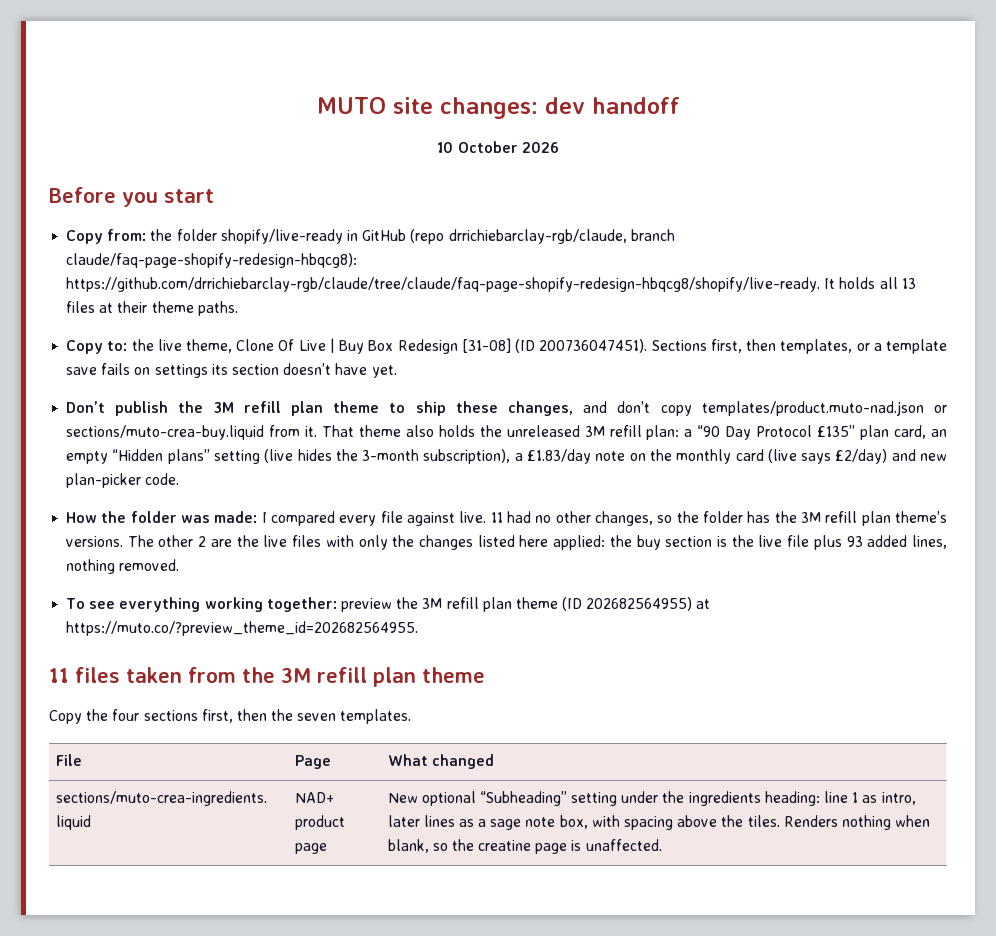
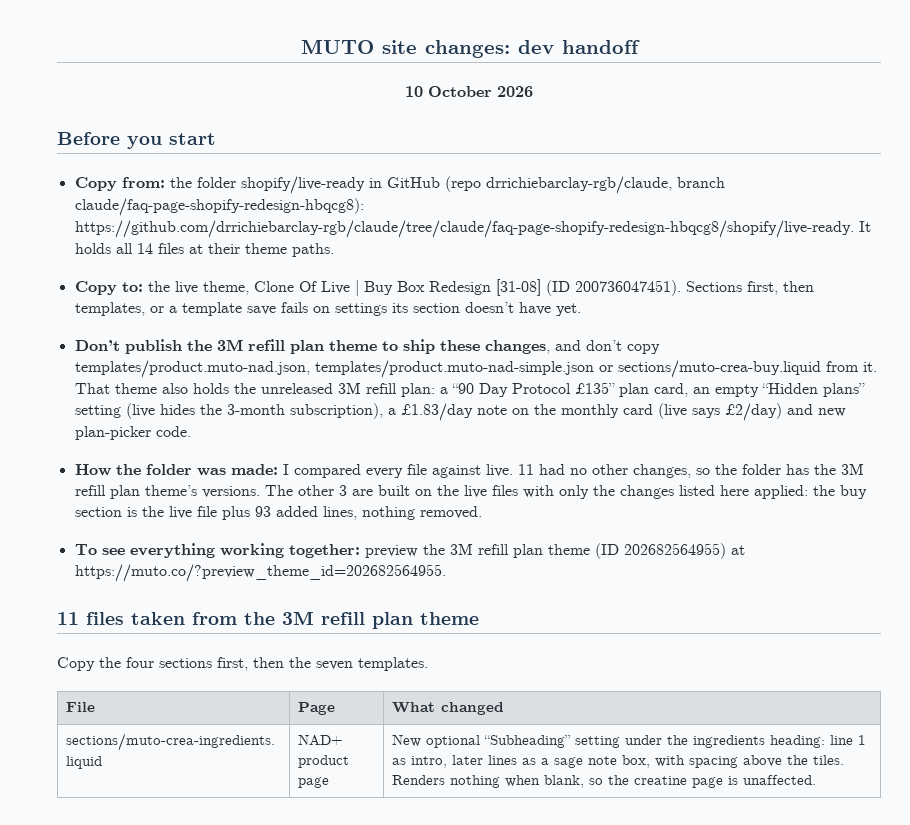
- Copy from: the folder shopify/live-ready in GitHub (repo drrichiebarclay-rgb/claude, branch claude/faq-page-shopify-redesign-hbqcg8): https://github.com/drrichiebarclay-rgb/claude/tree/claude/faq-page-shopify-redesign-hbqcg8/shopify/live-ready. It holds all 13 files at their theme paths.
+ Copy from: the folder shopify/live-ready in GitHub (repo drrichiebarclay-rgb/claude, branch claude/faq-page-shopify-redesign-hbqcg8): https://github.com/drrichiebarclay-rgb/claude/tree/claude/faq-page-shopify-redesign-hbqcg8/shopify/live-ready. It holds all 14 files at their theme paths.
- Don’t publish the 3M refill plan theme to ship these changes, and don’t copy templates/product.muto-nad.json or sections/muto-crea-buy.liquid from it.
+ Don’t publish the 3M refill plan theme to ship these changes, and don’t copy templates/product.muto-nad.json, templates/product.muto-nad-simple.json or sections/muto-crea-buy.liquid from it.
- The other 2 are the live files with only the changes listed here applied: the buy section is the live file plus 93 added lines, nothing removed.
+ The other 3 are built on the live files with only the changes listed here applied: the buy section is the live file plus 93 added lines, nothing removed.

